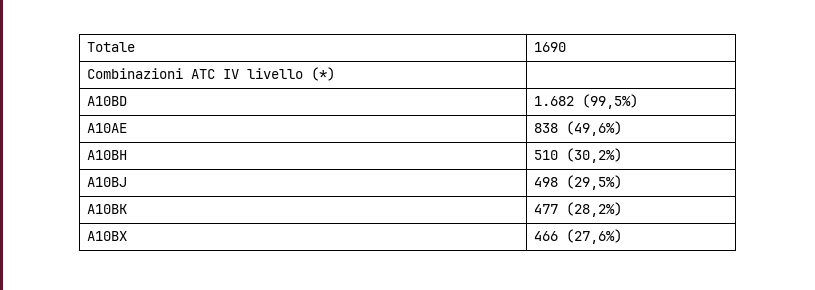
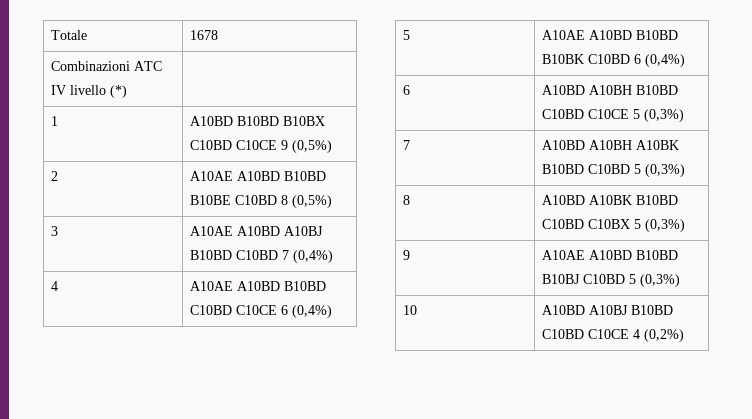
- Totale | 1690
+ Totale | 1678
- A10BD | 1.682 (99,5%)
- A10AE | 838 (49,6%)
- A10BH | 510 (30,2%)
- A10BJ | 498 (29,5%)
- A10BK | 477 (28,2%)
- A10BX | 466 (27,6%)
+ 1 | A10BD B10BD B10BX C10BD C10CE 9 (0,5%)
+ 2 | A10AE A10BD B10BD B10BE C10BD 8 (0,5%)
+ 3 | A10AE A10BD A10BJ B10BD C10BD 7 (0,4%)
+ 4 | A10AE A10BD B10BD C10BD C10CE 6 (0,4%)
+ 5 | A10AE A10BD B10BD B10BK C10BD 6 (0,4%)
+ 6 | A10BD A10BH B10BD C10BD C10CE 5 (0,3%)
+ 7 | A10BD A10BH A10BK B10BD C10BD 5 (0,3%)
+ 8 | A10BD A10BK B10BD C10BD C10BX 5 (0,3%)
+ 9 | A10AE A10BD B10BD B10BJ C10BD 5 (0,3%)
+ 10 | A10BD A10BJ B10BD C10BD C10CE 4 (0,2%)

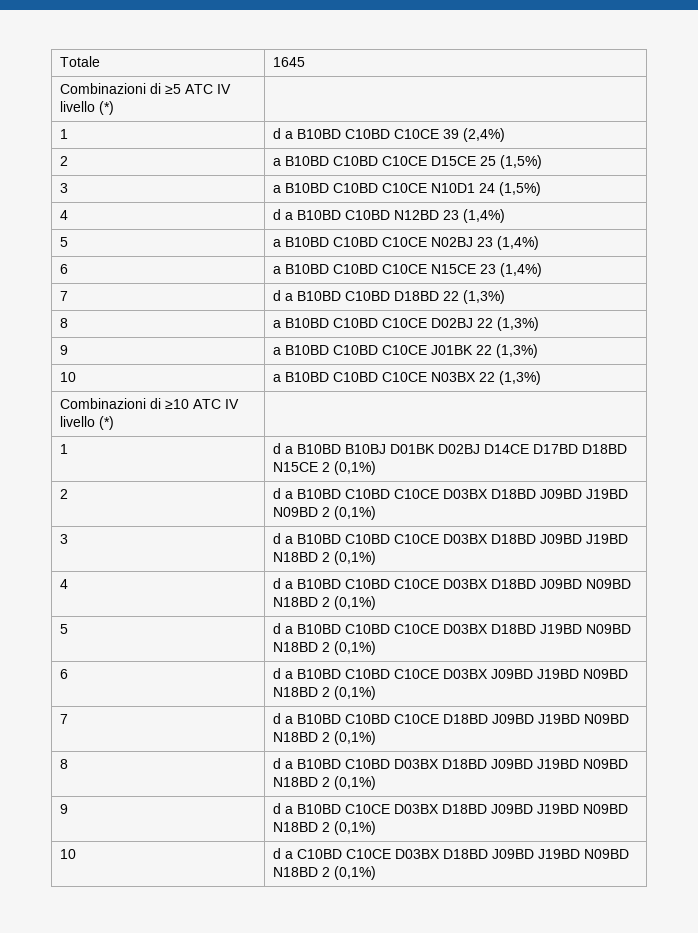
- Totale | 1678
- Combinazioni ATC IV livello (*) |
- 1 | A10BD B10BD B10BX C10BD C10CE 9 (0,5%)
- 2 | A10AE A10BD B10BD B10BE C10BD 8 (0,5%)
- 3 | A10AE A10BD A10BJ B10BD C10BD 7 (0,4%)
- 4 | A10AE A10BD B10BD C10BD C10CE 6 (0,4%)
- 5 | A10AE A10BD B10BD B10BK C10BD 6 (0,4%)
- 6 | A10BD A10BH B10BD C10BD C10CE 5 (0,3%)
- 7 | A10BD A10BH A10BK B10BD C10BD 5 (0,3%)
- 8 | A10BD A10BK B10BD C10BD C10BX 5 (0,3%)
- 9 | A10AE A10BD B10BD B10BJ C10BD 5 (0,3%)
- 10 | A10BD A10BJ B10BD C10BD C10CE 4 (0,2%)
+ Totale | 1645
+ Combinazioni di ≥5 ATC IV livello (*) |
+ 1 | d a B10BD C10BD C10CE 39 (2,4%)
+ 2 | a B10BD C10BD C10CE D15CE 25 (1,5%)
+ 3 | a B10BD C10BD C10CE N10D1 24 (1,5%)
+ 4 | d a B10BD C10BD N12BD 23 (1,4%)
+ 5 | a B10BD C10BD C10CE N02BJ 23 (1,4%)
+ 6 | a B10BD C10BD C10CE N15CE 23 (1,4%)
+ 7 | d a B10BD C10BD D18BD 22 (1,3%)
+ 8 | a B10BD C10BD C10CE D02BJ 22 (1,3%)
+ 9 | a B10BD C10BD C10CE J01BK 22 (1,3%)
+ 10 | a B10BD C10BD C10CE N03BX 22 (1,3%)
+ Combinazioni di ≥10 ATC IV livello (*) |
+ 1 | d a B10BD B10BJ D01BK D02BJ D14CE D17BD D18BD N15CE 2 (0,1%)
+ 2 | d a B10BD C10BD C10CE D03BX D18BD J09BD J19BD N09BD 2 (0,1%)
+ 3 | d a B10BD C10BD C10CE D03BX D18BD J09BD J19BD N18BD 2 (0,1%)
+ 4 | d a B10BD C10BD C10CE D03BX D18BD J09BD N09BD N18BD 2 (0,1%)
+ 5 | d a B10BD C10BD C10CE D03BX D18BD J19BD N09BD N18BD 2 (0,1%)
+ 6 | d a B10BD C10BD C10CE D03BX J09BD J19BD N09BD N18BD 2 (0,1%)
+ 7 | d a B10BD C10BD C10CE D18BD J09BD J19BD N09BD N18BD 2 (0,1%)
+ 8 | d a B10BD C10BD D03BX D18BD J09BD J19BD N09BD N18BD 2 (0,1%)
+ 9 | d a B10BD C10CE D03BX D18BD J09BD J19BD N09BD N18BD 2 (0,1%)
+ 10 | d a C10BD C10CE D03BX D18BD J09BD J19BD N09BD N18BD 2 (0,1%)

